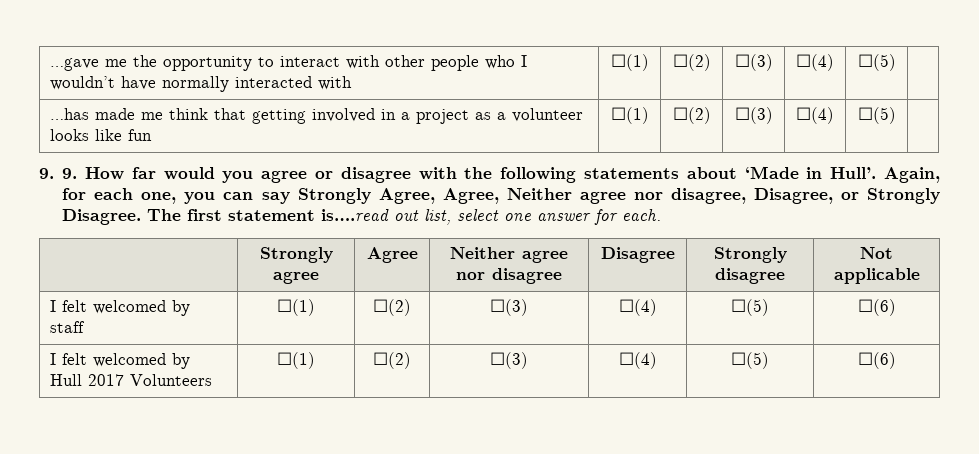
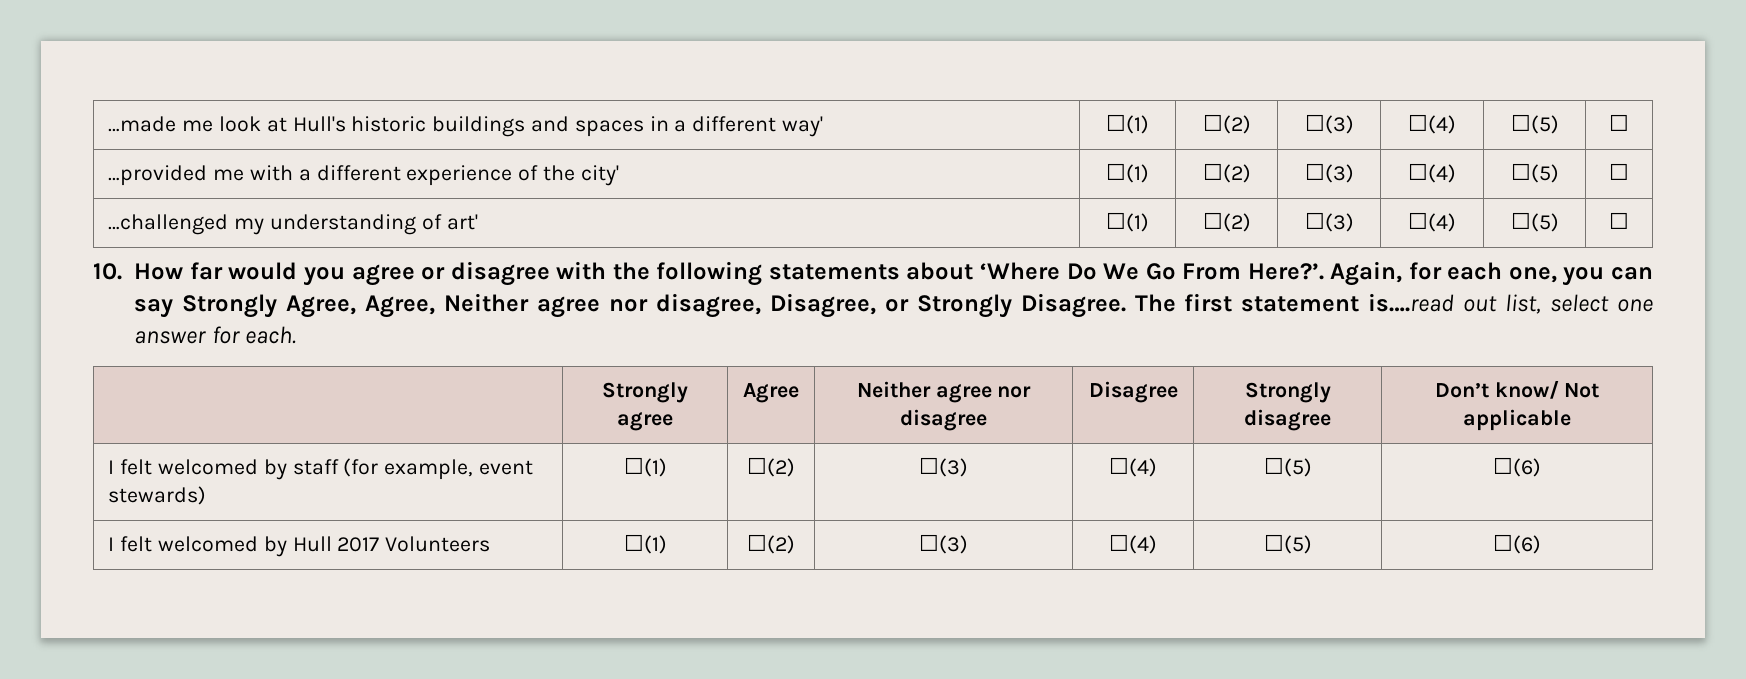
- …gave me the opportunity to interact with other people who I wouldn’t have normally interacted with | ☐(1) | ☐(2) | ☐(3) | ☐(4) | ☐(5) |
- …has made me think that getting involved in a project as a volunteer looks like fun | ☐(1) | ☐(2) | ☐(3) | ☐(4) | ☐(5) |
- 9. 9. How far would you agree or disagree with the following statements about ‘Made in Hull’.
+ …made me look at Hull's historic buildings and spaces in a different way' | ☐(1) | ☐(2) | ☐(3) | ☐(4) | ☐(5) | ☐
+ …provided me with a different experience of the city' | ☐(1) | ☐(2) | ☐(3) | ☐(4) | ☐(5) | ☐
+ …challenged my understanding of art' | ☐(1) | ☐(2) | ☐(3) | ☐(4) | ☐(5) | ☐
+ 10. How far would you agree or disagree with the following statements about ‘Where Do We Go From Here?’.
- | Strongly agree | Agree | Neither agree nor disagree | Disagree | Strongly disagree | Not applicable
+ | Strongly agree | Agree | Neither agree nor disagree | Disagree | Strongly disagree | Don’t know/ Not applicable
- I felt welcomed by staff | ☐(1) | ☐(2) | ☐(3) | ☐(4) | ☐(5) | ☐(6)
+ I felt welcomed by staff (for example, event stewards) | ☐(1) | ☐(2) | ☐(3) | ☐(4) | ☐(5) | ☐(6)

